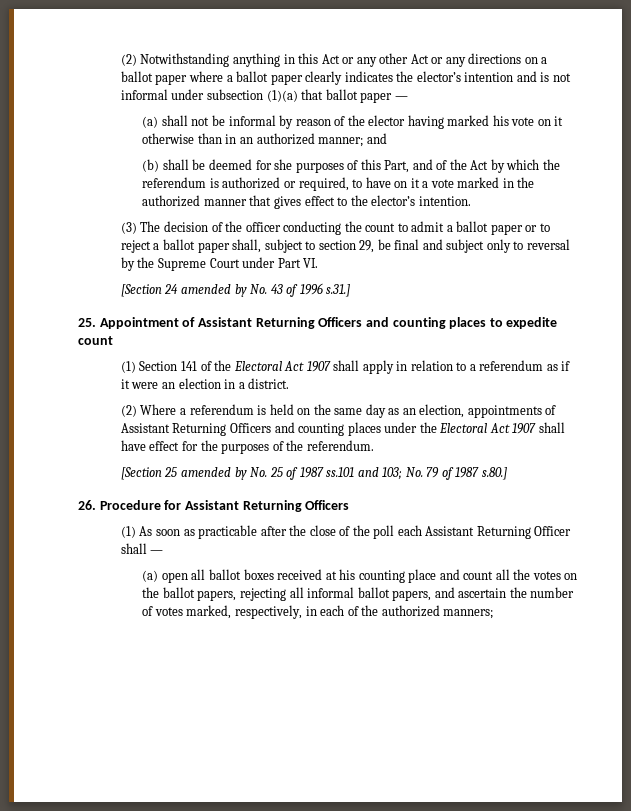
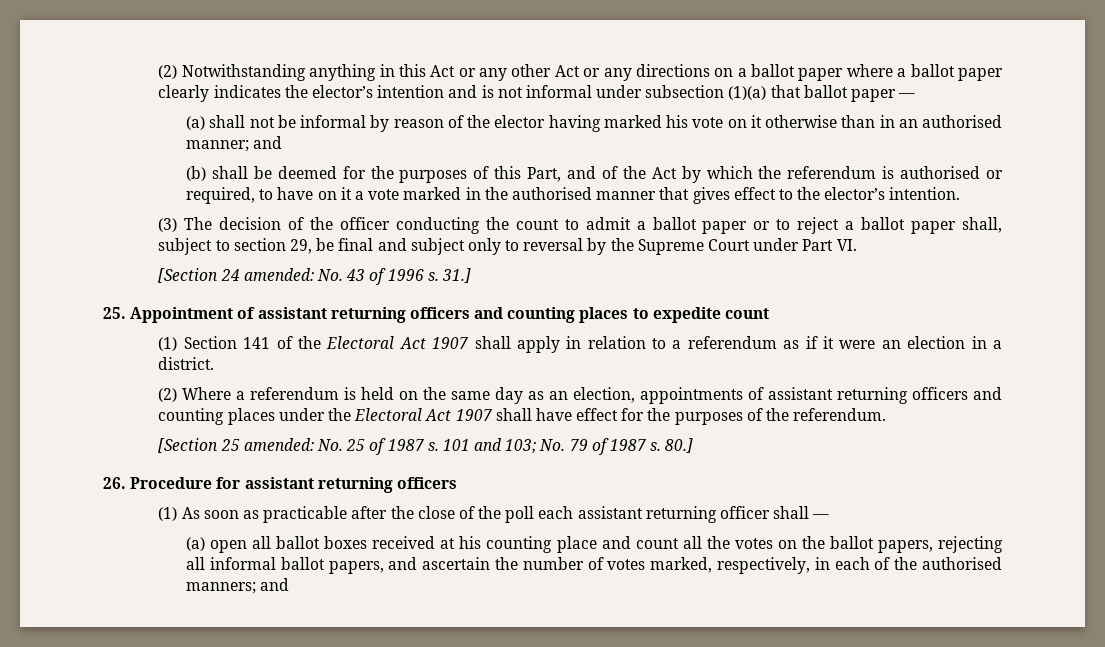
- (a) shall not be informal by reason of the elector having marked his vote on it otherwise than in an authorized manner; and
+ (a) shall not be informal by reason of the elector having marked his vote on it otherwise than in an authorised manner; and
- (b) shall be deemed for she purposes of this Part, and of the Act by which the referendum is authorized or required, to have on it a vote marked in the authorized manner that gives effect to the elector’s intention.
+ (b) shall be deemed for the purposes of this Part, and of the Act by which the referendum is authorised or required, to have on it a vote marked in the authorised manner that gives effect to the elector’s intention.
- [Section 24 amended by No. 43 of 1996 s.31.]
+ [Section 24 amended: No. 43 of 1996 s. 31.]
- 25. Appointment of Assistant Returning Officers and counting places to expedite count
+ 25. Appointment of assistant returning officers and counting places to expedite count
- (2) Where a referendum is held on the same day as an election, appointments of Assistant Returning Officers and counting places under the Electoral Act 1907 shall have effect for the purposes of the referendum.
+ (2) Where a referendum is held on the same day as an election, appointments of assistant returning officers and counting places under the Electoral Act 1907 shall have effect for the purposes of the referendum.
- [Section 25 amended by No. 25 of 1987 ss.101 and 103; No. 79 of 1987 s.80.]
+ [Section 25 amended: No. 25 of 1987 s. 101 and 103; No. 79 of 1987 s. 80.]
- 26. Procedure for Assistant Returning Officers
+ 26. Procedure for assistant returning officers
- (1) As soon as practicable after the close of the poll each Assistant Returning Officer shall —
+ (1) As soon as practicable after the close of the poll each assistant returning officer shall —
- (a) open all ballot boxes received at his counting place and count all the votes on the ballot papers, rejecting all informal ballot papers, and ascertain the number of votes marked, respectively, in each of the authorized manners;
+ (a) open all ballot boxes received at his counting place and count all the votes on the ballot papers, rejecting all informal ballot papers, and ascertain the number of votes marked, respectively, in each of the authorised manners; and

